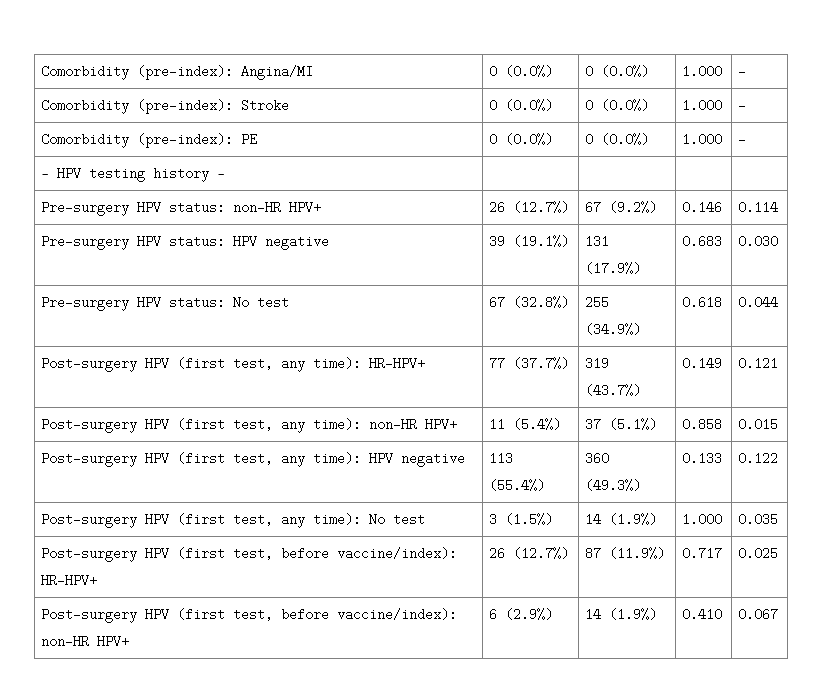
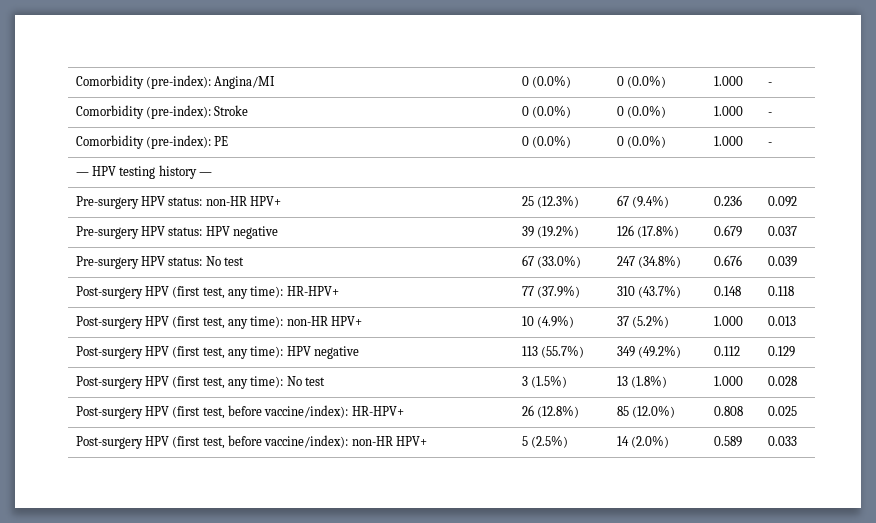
- Pre-surgery HPV status: non-HR HPV+ | 26 (12.7%) | 67 (9.2%) | 0.146 | 0.114
+ Pre-surgery HPV status: non-HR HPV+ | 25 (12.3%) | 67 (9.4%) | 0.236 | 0.092
- Pre-surgery HPV status: HPV negative | 39 (19.1%) | 131 (17.9%) | 0.683 | 0.030
+ Pre-surgery HPV status: HPV negative | 39 (19.2%) | 126 (17.8%) | 0.679 | 0.037
- Pre-surgery HPV status: No test | 67 (32.8%) | 255 (34.9%) | 0.618 | 0.044
+ Pre-surgery HPV status: No test | 67 (33.0%) | 247 (34.8%) | 0.676 | 0.039
- Post-surgery HPV (first test, any time): HR-HPV+ | 77 (37.7%) | 319 (43.7%) | 0.149 | 0.121
+ Post-surgery HPV (first test, any time): HR-HPV+ | 77 (37.9%) | 310 (43.7%) | 0.148 | 0.118
- Post-surgery HPV (first test, any time): non-HR HPV+ | 11 (5.4%) | 37 (5.1%) | 0.858 | 0.015
+ Post-surgery HPV (first test, any time): non-HR HPV+ | 10 (4.9%) | 37 (5.2%) | 1.000 | 0.013
- Post-surgery HPV (first test, any time): HPV negative | 113 (55.4%) | 360 (49.3%) | 0.133 | 0.122
+ Post-surgery HPV (first test, any time): HPV negative | 113 (55.7%) | 349 (49.2%) | 0.112 | 0.129
- Post-surgery HPV (first test, any time): No test | 3 (1.5%) | 14 (1.9%) | 1.000 | 0.035
+ Post-surgery HPV (first test, any time): No test | 3 (1.5%) | 13 (1.8%) | 1.000 | 0.028
- Post-surgery HPV (first test, before vaccine/index): HR-HPV+ | 26 (12.7%) | 87 (11.9%) | 0.717 | 0.025
+ Post-surgery HPV (first test, before vaccine/index): HR-HPV+ | 26 (12.8%) | 85 (12.0%) | 0.808 | 0.025
- Post-surgery HPV (first test, before vaccine/index): non-HR HPV+ | 6 (2.9%) | 14 (1.9%) | 0.410 | 0.067
+ Post-surgery HPV (first test, before vaccine/index): non-HR HPV+ | 5 (2.5%) | 14 (2.0%) | 0.589 | 0.033

